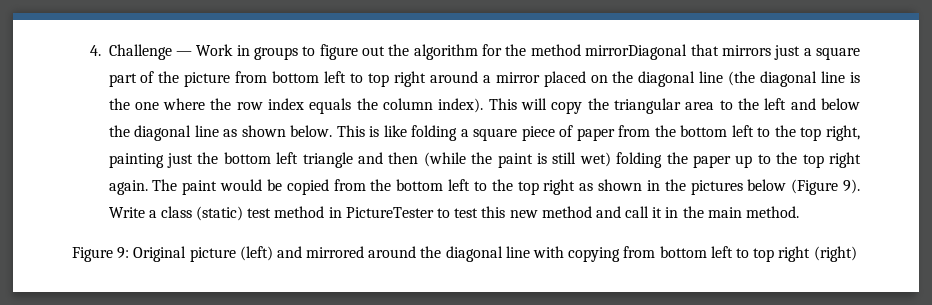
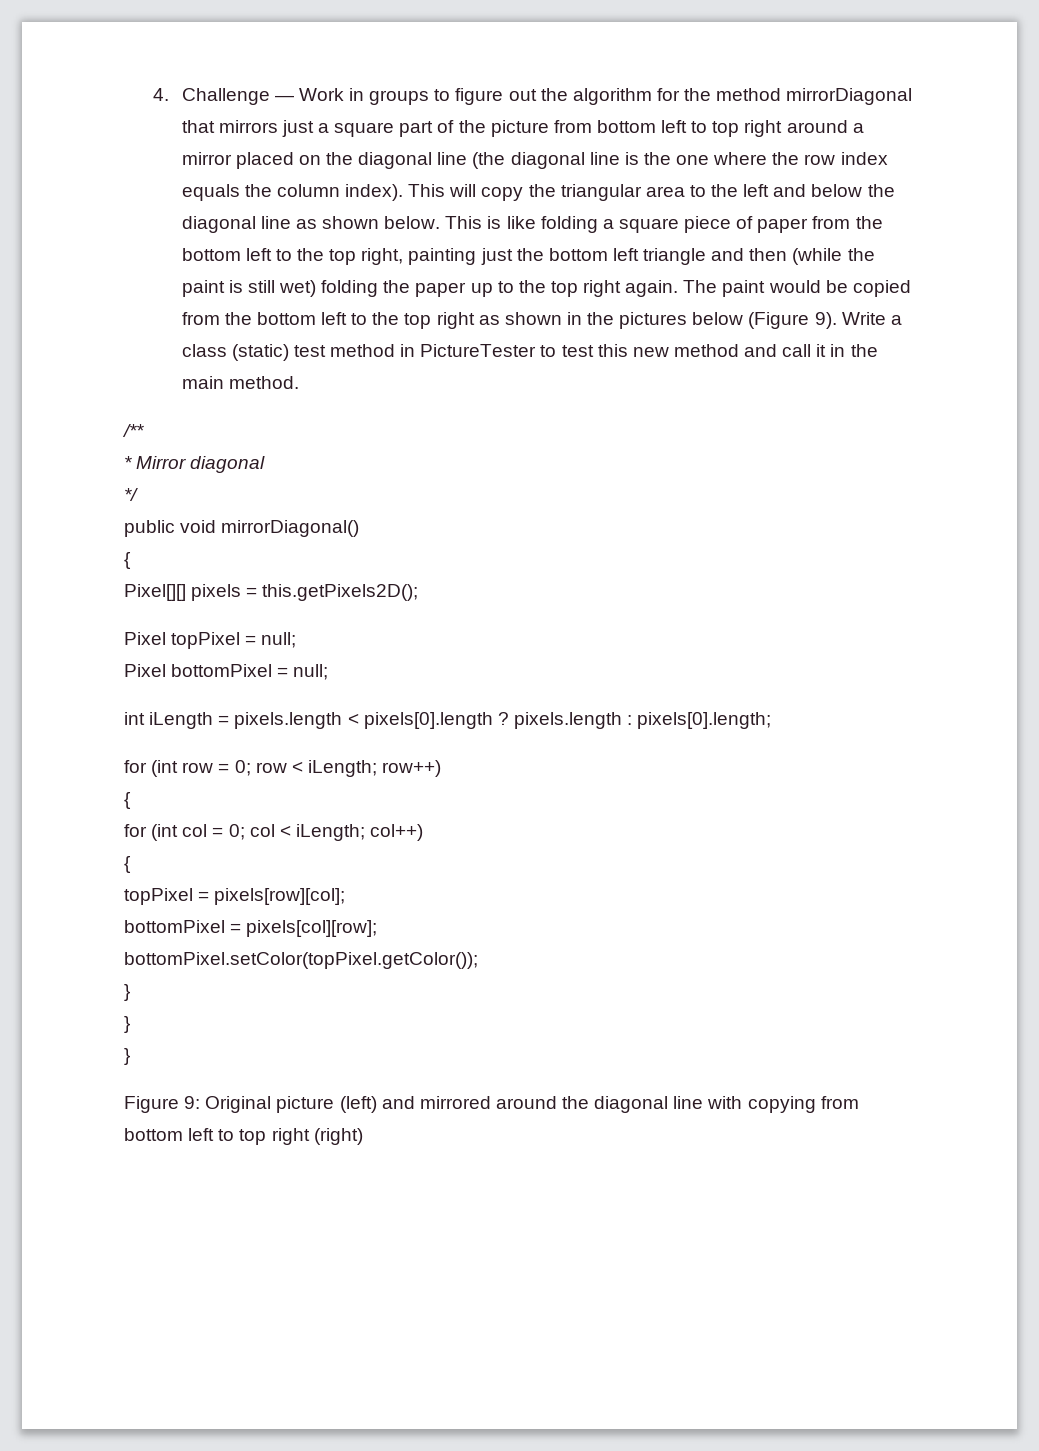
+ /**
+ * Mirror diagonal
+ */
+ public void mirrorDiagonal()
+ {
+ Pixel[][] pixels = this.getPixels2D();
+ Pixel topPixel = null;
+ Pixel bottomPixel = null;
+ int iLength = pixels.length < pixels[0].length ? pixels.length : pixels[0].length;
+ for (int row = 0; row < iLength; row++)
+ {
+ for (int col = 0; col < iLength; col++)
+ {
+ topPixel = pixels[row][col];
+ bottomPixel = pixels[col][row];
+ bottomPixel.setColor(topPixel.getColor());
+ }
+ }
+ }

